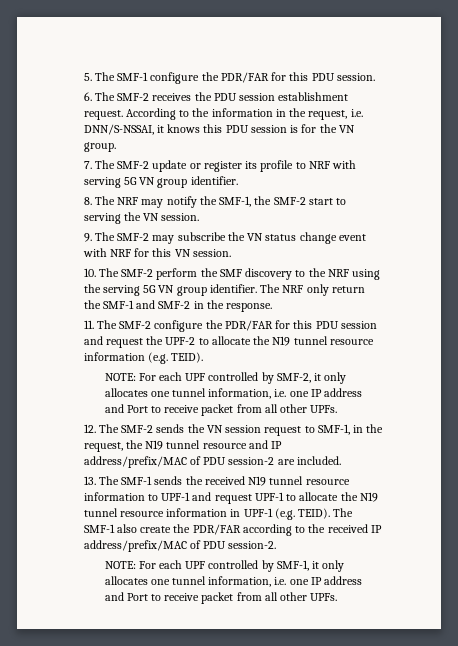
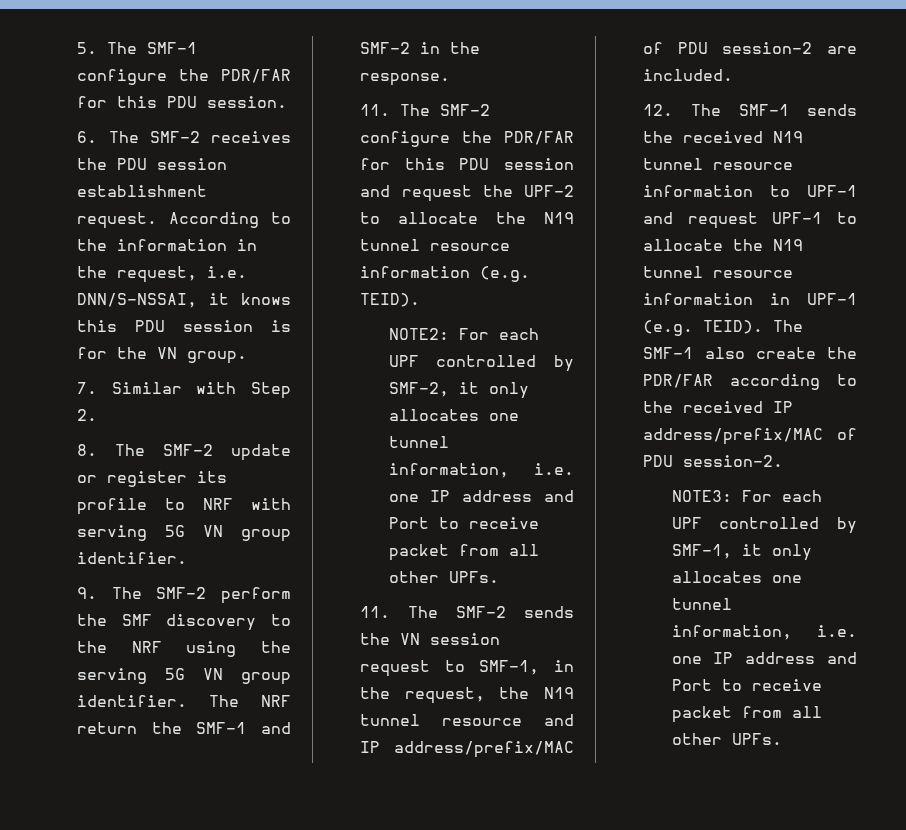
- 7. The SMF-2 update or register its profile to NRF with serving 5G VN group identifier.
+ 7. Similar with Step 2.
+ 8. The SMF-2 update or register its profile to NRF with serving 5G VN group identifier.
- 8. The NRF may notify the SMF-1, the SMF-2 start to serving the VN session.
- 9. The SMF-2 may subscribe the VN status change event with NRF for this VN session.
- 10. The SMF-2 perform the SMF discovery to the NRF using the serving 5G VN group identifier.
+ 9. The SMF-2 perform the SMF discovery to the NRF using the serving 5G VN group identifier.
- The NRF only return the SMF-1 and SMF-2 in the response.
+ The NRF return the SMF-1 and SMF-2 in the response.
- NOTE: For each UPF controlled by SMF-2, it only allocates one tunnel information, i.e. one IP address and Port to receive packet from all other UPFs.
+ NOTE2: For each UPF controlled by SMF-2, it only allocates one tunnel information, i.e. one IP address and Port to receive packet from all other UPFs.
- 12. The SMF-2 sends the VN session request to SMF-1, in the request, the N19 tunnel resource and IP address/prefix/MAC of PDU session-2 are included.
+ 11. The SMF-2 sends the VN session request to SMF-1, in the request, the N19 tunnel resource and IP address/prefix/MAC of PDU session-2 are included.
- 13. The SMF-1 sends the received N19 tunnel resource information to UPF-1 and request UPF-1 to allocate the N19 tunnel resource information in UPF-1 (e.g. TEID).
+ 12. The SMF-1 sends the received N19 tunnel resource information to UPF-1 and request UPF-1 to allocate the N19 tunnel resource information in UPF-1 (e.g. TEID).
- NOTE: For each UPF controlled by SMF-1, it only allocates one tunnel information, i.e. one IP address and Port to receive packet from all other UPFs.
+ NOTE3: For each UPF controlled by SMF-1, it only allocates one tunnel information, i.e. one IP address and Port to receive packet from all other UPFs.

